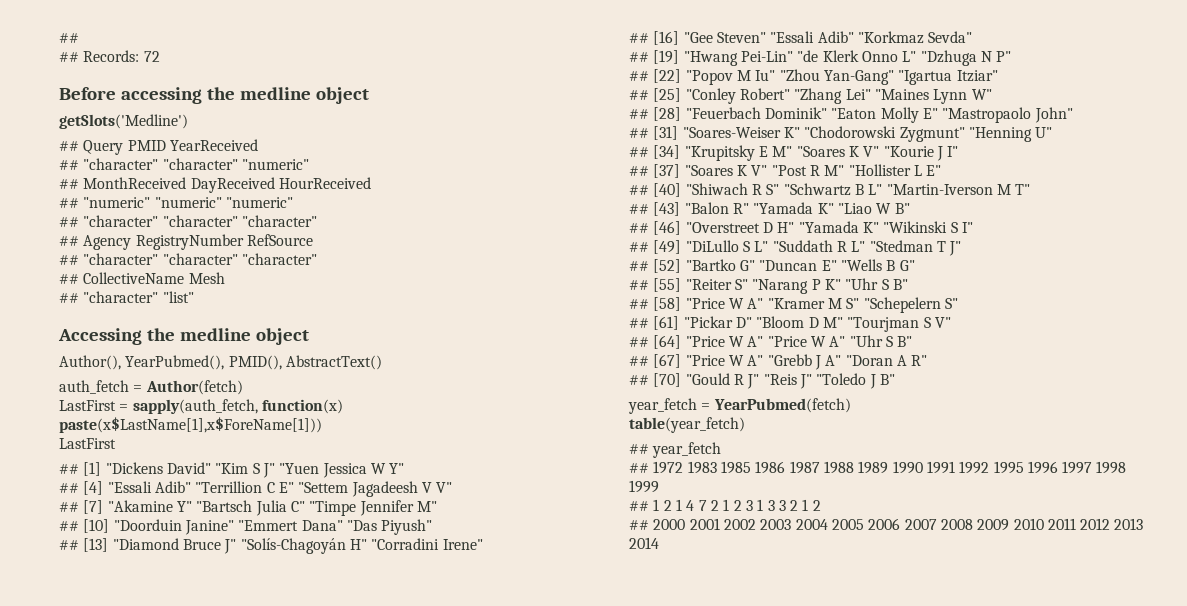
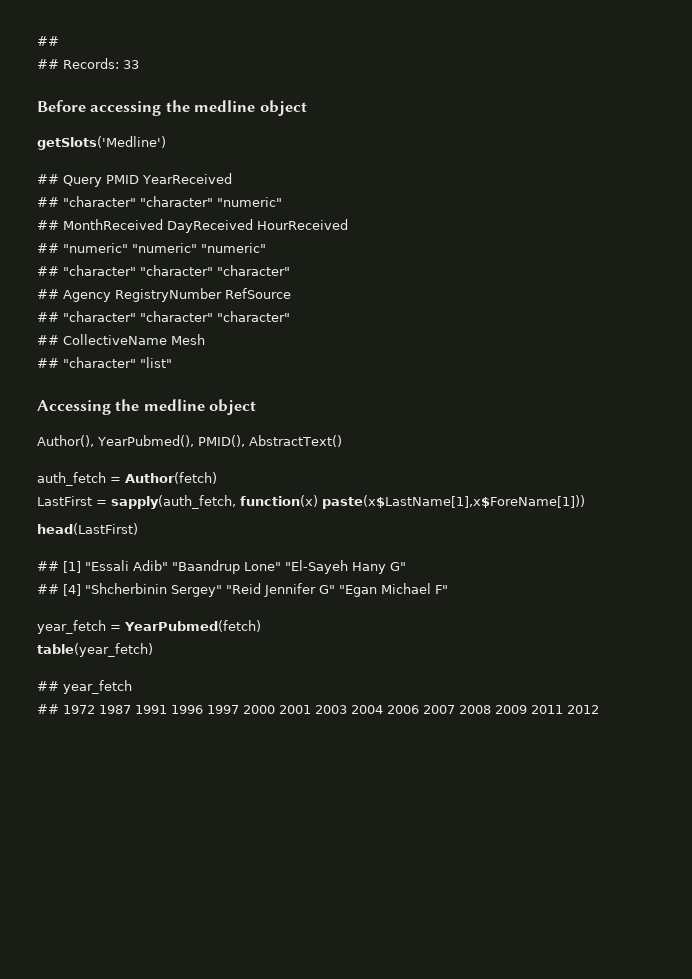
- ## Records: 72
+ ## Records: 33
  LastFirst = sapply(auth_fetch, function(x) paste(x$LastName[1],x$ForeName[1]))
- LastFirst
+ head(LastFirst)
- ## [1] "Dickens David" "Kim S J" "Yuen Jessica W Y"
- ## [4] "Essali Adib" "Terrillion C E" "Settem Jagadeesh V V"
- ## [7] "Akamine Y" "Bartsch Julia C" "Timpe Jennifer M"
- ## [10] "Doorduin Janine" "Emmert Dana" "Das Piyush"
- ## [13] "Diamond Bruce J" "Solís-Chagoyán H" "Corradini Irene"
- ## [16] "Gee Steven" "Essali Adib" "Korkmaz Sevda"
- ## [19] "Hwang Pei-Lin" "de Klerk Onno L" "Dzhuga N P"
- ## [22] "Popov M Iu" "Zhou Yan-Gang" "Igartua Itziar"
- ## [25] "Conley Robert" "Zhang Lei" "Maines Lynn W"
- ## [28] "Feuerbach Dominik" "Eaton Molly E" "Mastropaolo John"
- ## [31] "Soares-Weiser K" "Chodorowski Zygmunt" "Henning U"
- ## [34] "Krupitsky E M" "Soares K V" "Kourie J I"
- ## [37] "Soares K V" "Post R M" "Hollister L E"
- ## [40] "Shiwach R S" "Schwartz B L" "Martin-Iverson M T"
- ## [43] "Balon R" "Yamada K" "Liao W B"
- ## [46] "Overstreet D H" "Yamada K" "Wikinski S I"
- ## [49] "DiLullo S L" "Suddath R L" "Stedman T J"
- ## [52] "Bartko G" "Duncan E" "Wells B G"
- ## [55] "Reiter S" "Narang P K" "Uhr S B"
- ## [58] "Price W A" "Kramer M S" "Schepelern S"
- ## [61] "Pickar D" "Bloom D M" "Tourjman S V"
- ## [64] "Price W A" "Price W A" "Uhr S B"
- ## [67] "Price W A" "Grebb J A" "Doran A R"
- ## [70] "Gould R J" "Reis J" "Toledo J B"
+ ## [1] "Essali Adib" "Baandrup Lone" "El-Sayeh Hany G"
+ ## [4] "Shcherbinin Sergey" "Reid Jennifer G" "Egan Michael F"
- ## 1972 1983 1985 1986 1987 1988 1989 1990 1991 1992 1995 1996 1997 1998 1999
- ## 1 2 1 4 7 2 1 2 3 1 3 3 2 1 2
- ## 2000 2001 2002 2003 2004 2005 2006 2007 2008 2009 2010 2011 2012 2013 2014
+ ## 1972 1987 1991 1996 1997 2000 2001 2003 2004 2006 2007 2008 2009 2011 2012

